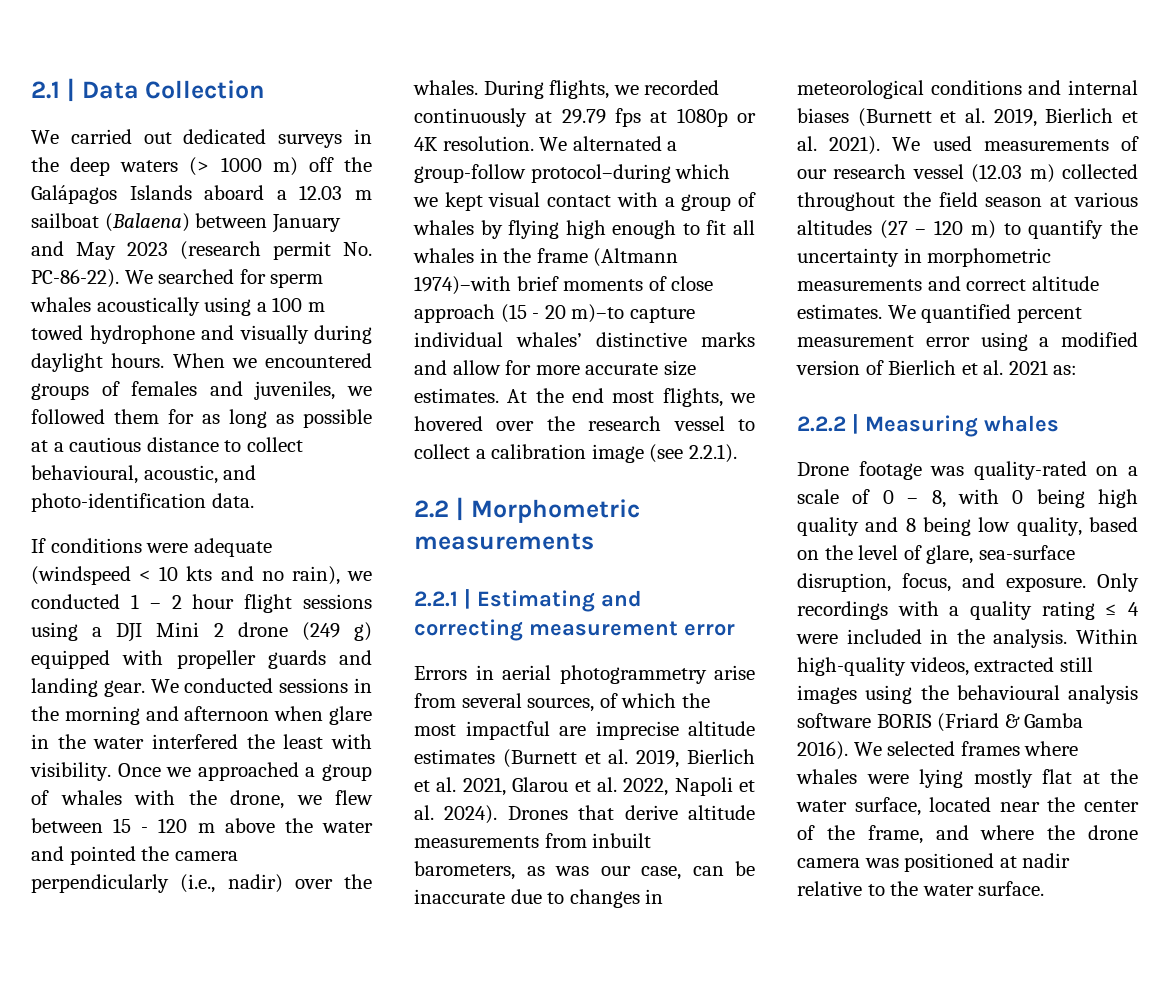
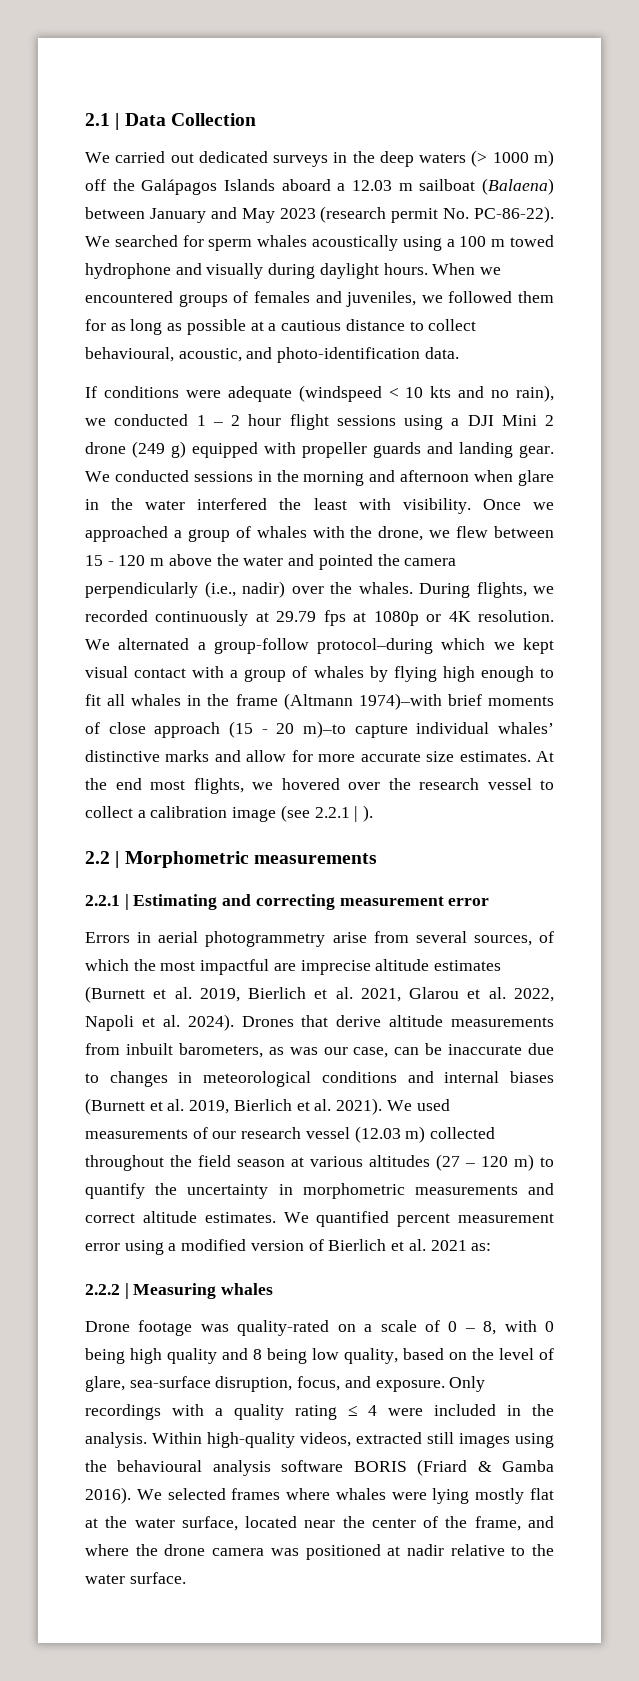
- At the end most flights, we hovered over the research vessel to collect a calibration image (see 2.2.1).
+ At the end most flights, we hovered over the research vessel to collect a calibration image (see 2.2.1 | ).

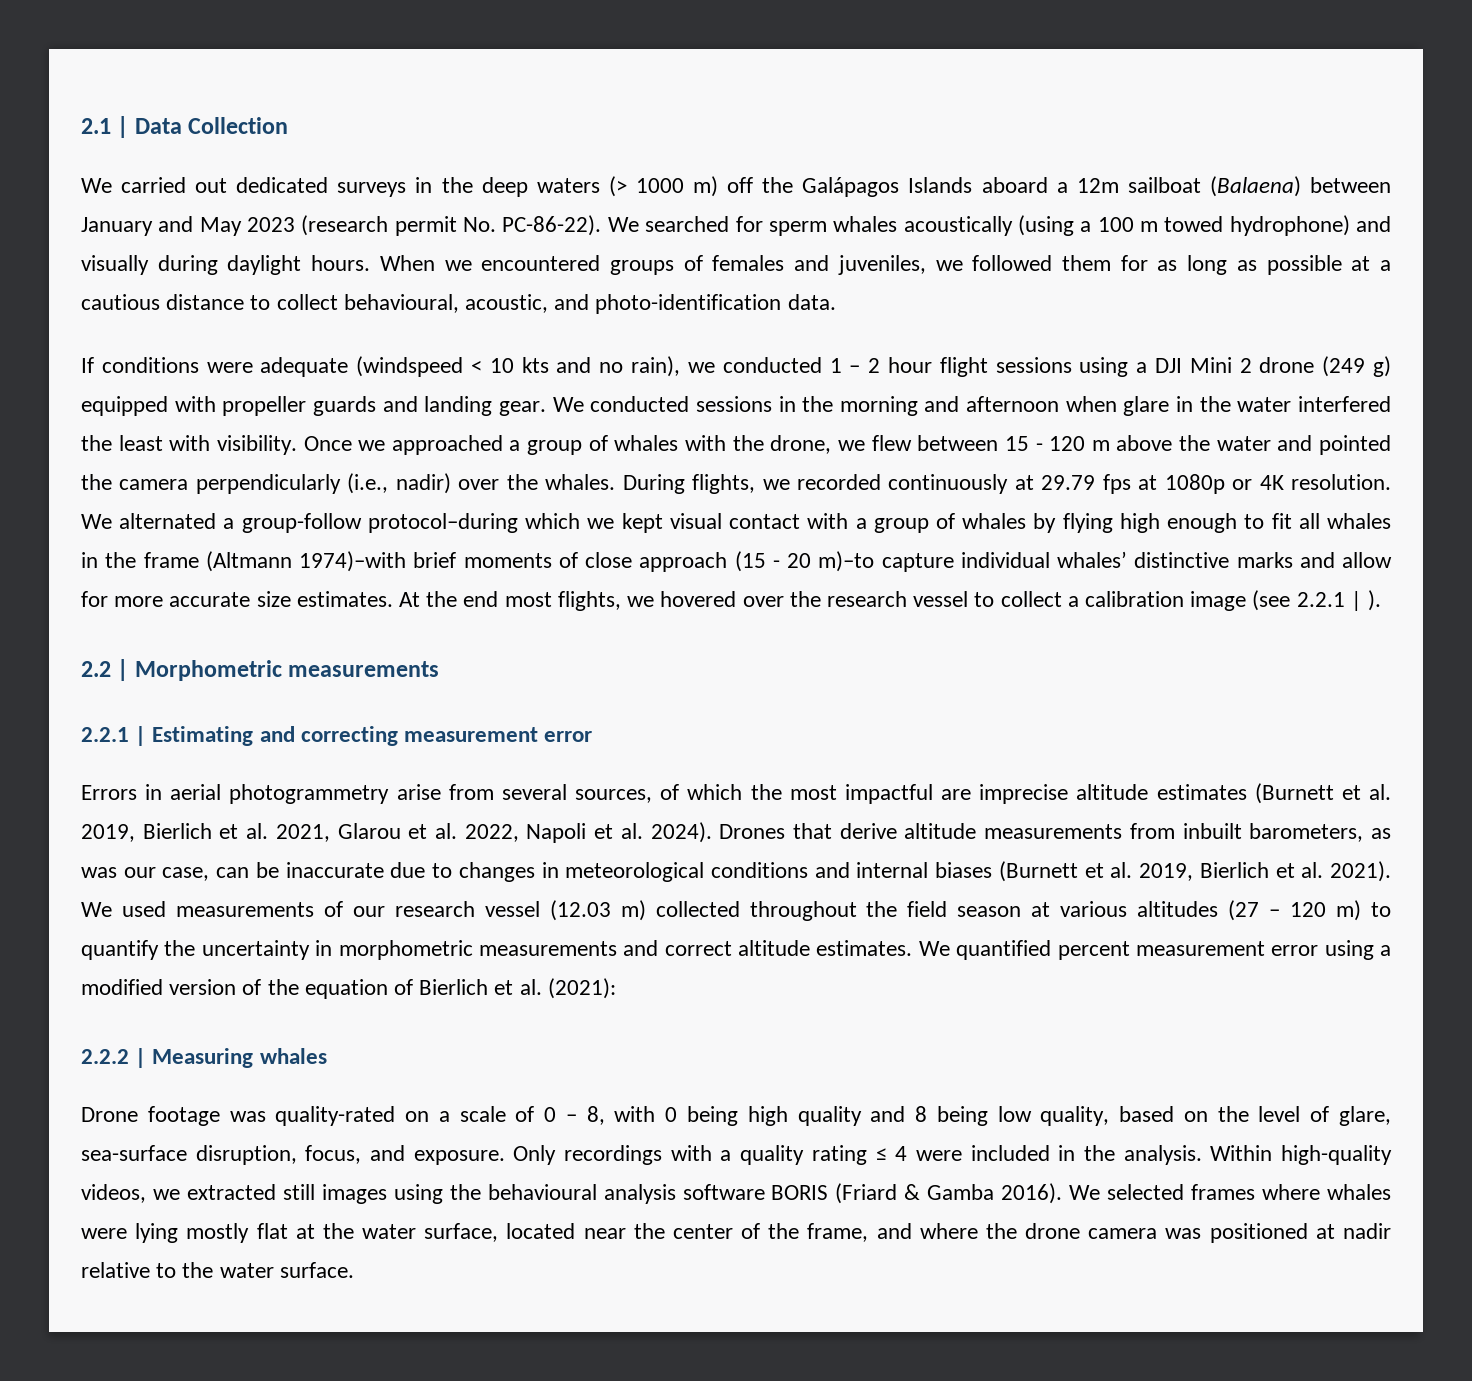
- We carried out dedicated surveys in the deep waters (> 1000 m) off the Galápagos Islands aboard a 12.03 m sailboat (Balaena) between January and May 2023 (research permit No. PC-86-22).
+ We carried out dedicated surveys in the deep waters (> 1000 m) off the Galápagos Islands aboard a 12m sailboat (Balaena) between January and May 2023 (research permit No. PC-86-22).
- We searched for sperm whales acoustically using a 100 m towed hydrophone and visually during daylight hours.
+ We searched for sperm whales acoustically (using a 100 m towed hydrophone) and visually during daylight hours.
- We quantified percent measurement error using a modified version of Bierlich et al. 2021 as:
+ We quantified percent measurement error using a modified version of the equation of Bierlich et al. (2021):
- Within high-quality videos, extracted still images using the behavioural analysis software BORIS (Friard & Gamba 2016).
+ Within high-quality videos, we extracted still images using the behavioural analysis software BORIS (Friard & Gamba 2016).

